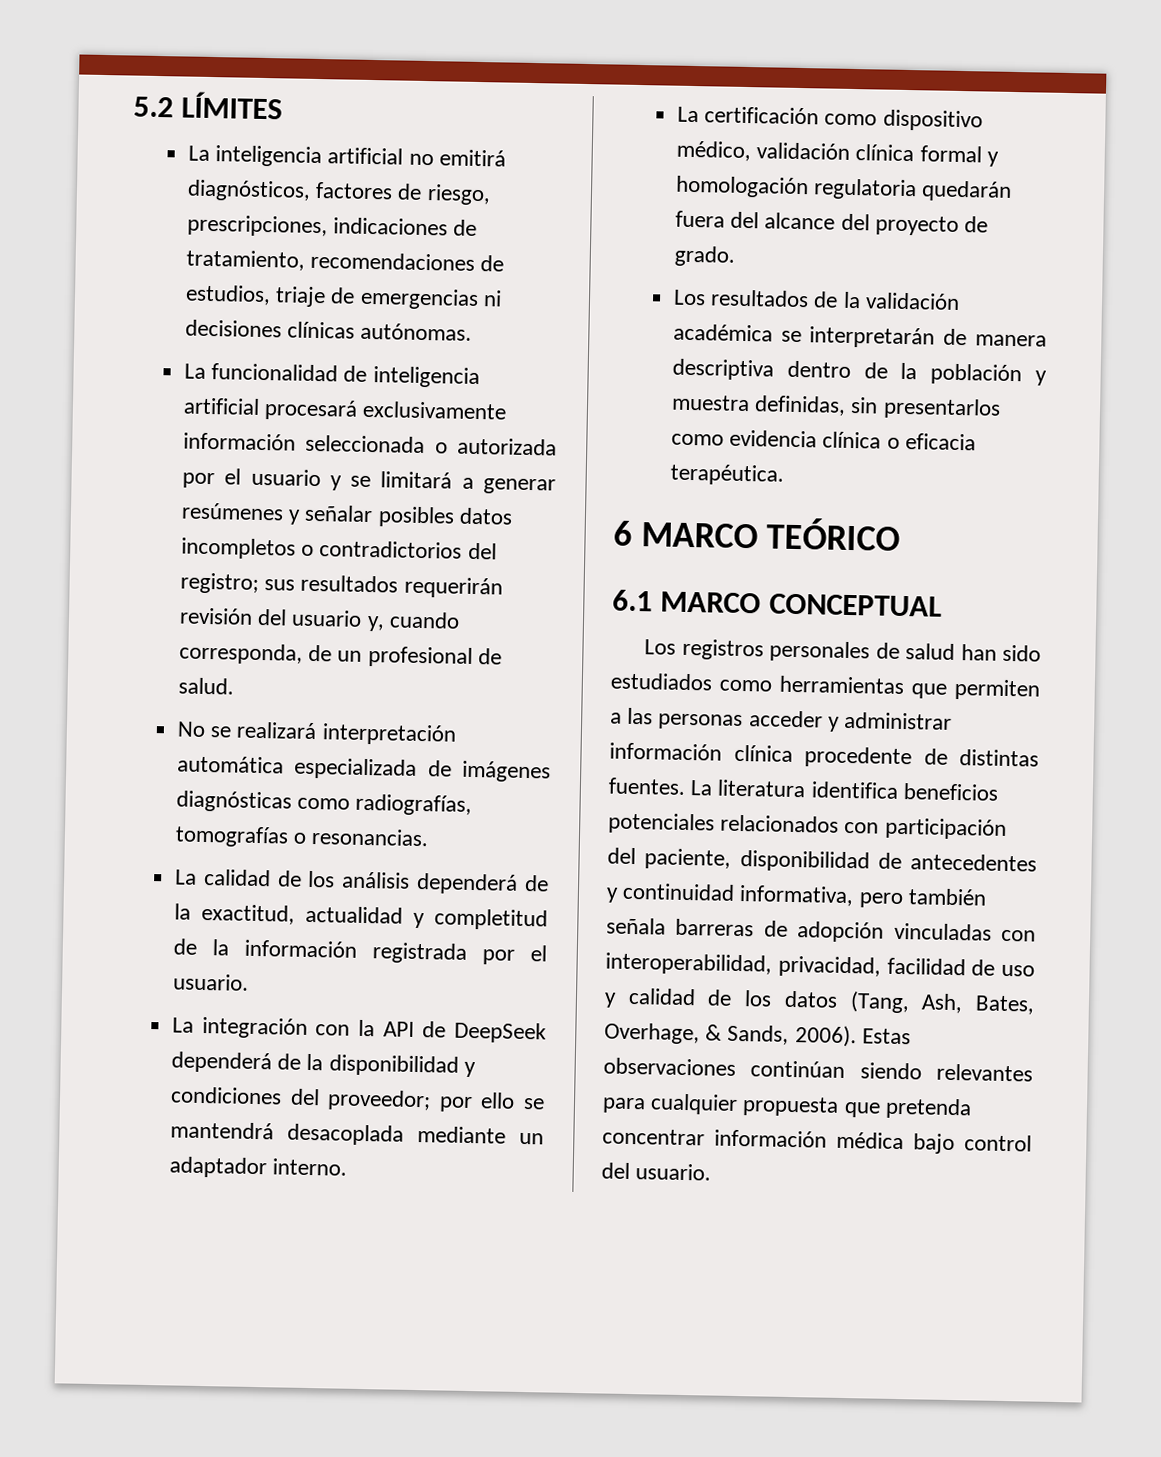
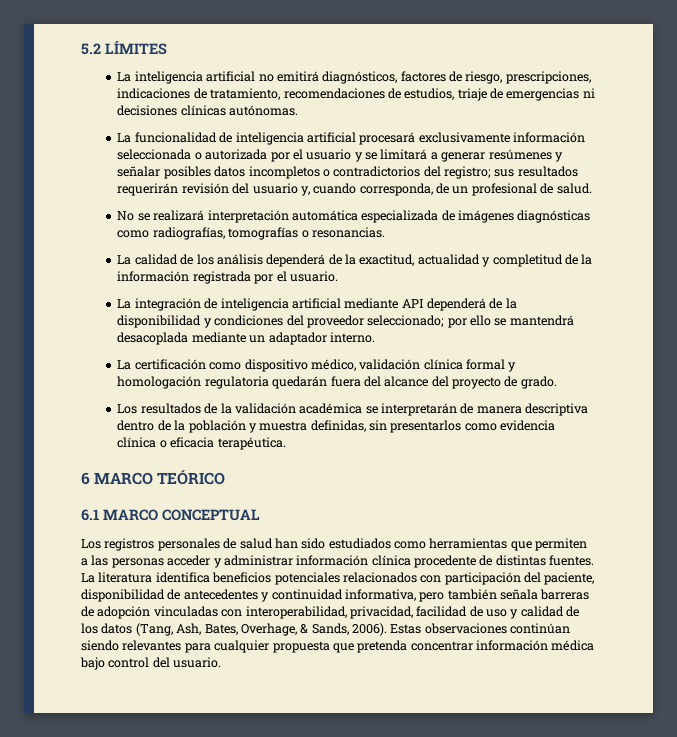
- La integración con la API de DeepSeek dependerá de la disponibilidad y condiciones del proveedor; por ello se mantendrá desacoplada mediante un adaptador interno.
+ La integración de inteligencia artificial mediante API dependerá de la disponibilidad y condiciones del proveedor seleccionado; por ello se mantendrá desacoplada mediante un adaptador interno.

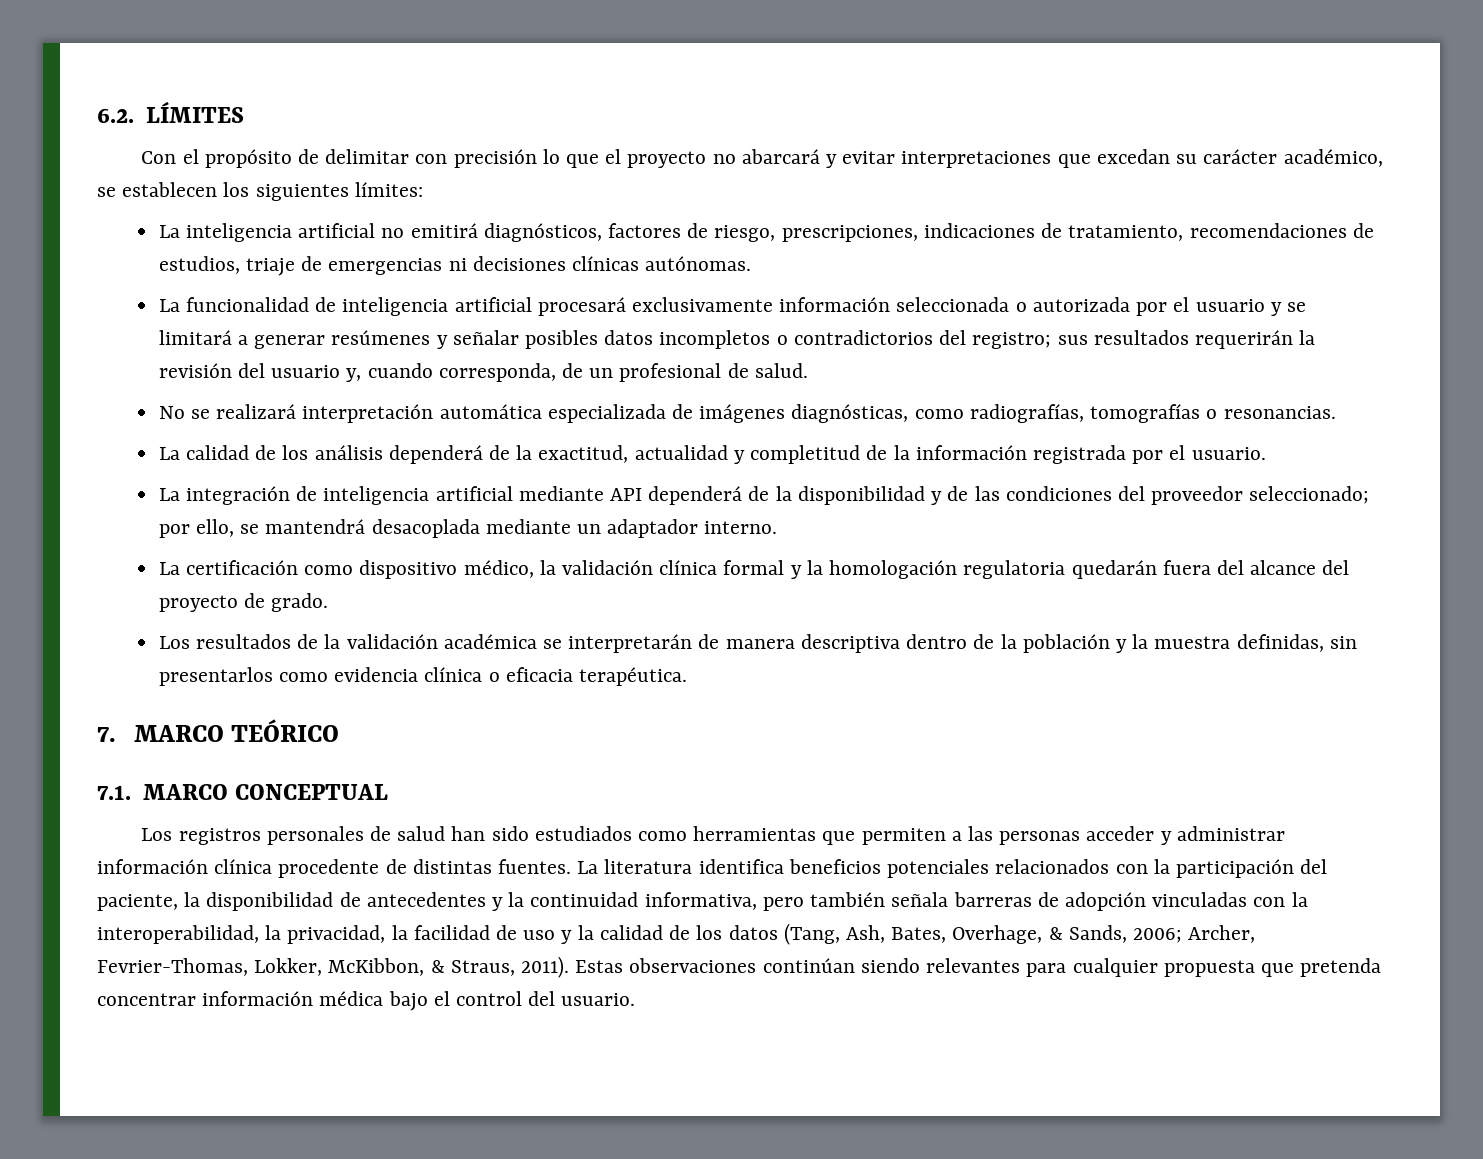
- 5.2 LÍMITES
+ 6.2. LÍMITES
+ Con el propósito de delimitar con precisión lo que el proyecto no abarcará y evitar interpretaciones que excedan su carácter académico, se establecen los siguientes límites:
- La funcionalidad de inteligencia artificial procesará exclusivamente información seleccionada o autorizada por el usuario y se limitará a generar resúmenes y señalar posibles datos incompletos o contradictorios del registro; sus resultados requerirán revisión del usuario y, cuando corresponda, de un profesional de salud.
+ La funcionalidad de inteligencia artificial procesará exclusivamente información seleccionada o autorizada por el usuario y se limitará a generar resúmenes y señalar posibles datos incompletos o contradictorios del registro; sus resultados requerirán la revisión del usuario y, cuando corresponda, de un profesional de salud.
- No se realizará interpretación automática especializada de imágenes diagnósticas como radiografías, tomografías o resonancias.
+ No se realizará interpretación automática especializada de imágenes diagnósticas, como radiografías, tomografías o resonancias.
- La integración de inteligencia artificial mediante API dependerá de la disponibilidad y condiciones del proveedor seleccionado; por ello se mantendrá desacoplada mediante un adaptador interno.
+ La integración de inteligencia artificial mediante API dependerá de la disponibilidad y de las condiciones del proveedor seleccionado; por ello, se mantendrá desacoplada mediante un adaptador interno.
- La certificación como dispositivo médico, validación clínica formal y homologación regulatoria quedarán fuera del alcance del proyecto de grado.
+ La certificación como dispositivo médico, la validación clínica formal y la homologación regulatoria quedarán fuera del alcance del proyecto de grado.
- Los resultados de la validación académica se interpretarán de manera descriptiva dentro de la población y muestra definidas, sin presentarlos como evidencia clínica o eficacia terapéutica.
+ Los resultados de la validación académica se interpretarán de manera descriptiva dentro de la población y la muestra definidas, sin presentarlos como evidencia clínica o eficacia terapéutica.
- 6 MARCO TEÓRICO
+ 7. MARCO TEÓRICO
- 6.1 MARCO CONCEPTUAL
+ 7.1. MARCO CONCEPTUAL
- La literatura identifica beneficios potenciales relacionados con participación del paciente, disponibilidad de antecedentes y continuidad informativa, pero también señala barreras de adopción vinculadas con interoperabilidad, privacidad, facilidad de uso y calidad de los datos (Tang, Ash, Bates, Overhage, & Sands, 2006).
+ La literatura identifica beneficios potenciales relacionados con la participación del paciente, la disponibilidad de antecedentes y la continuidad informativa, pero también señala barreras de adopción vinculadas con la interoperabilidad, la privacidad, la facilidad de uso y la calidad de los datos (Tang, Ash, Bates, Overhage, & Sands, 2006; Archer, Fevrier-Thomas, Lokker, McKibbon, & Straus, 2011).
- Estas observaciones continúan siendo relevantes para cualquier propuesta que pretenda concentrar información médica bajo control del usuario.
+ Estas observaciones continúan siendo relevantes para cualquier propuesta que pretenda concentrar información médica bajo el control del usuario.

